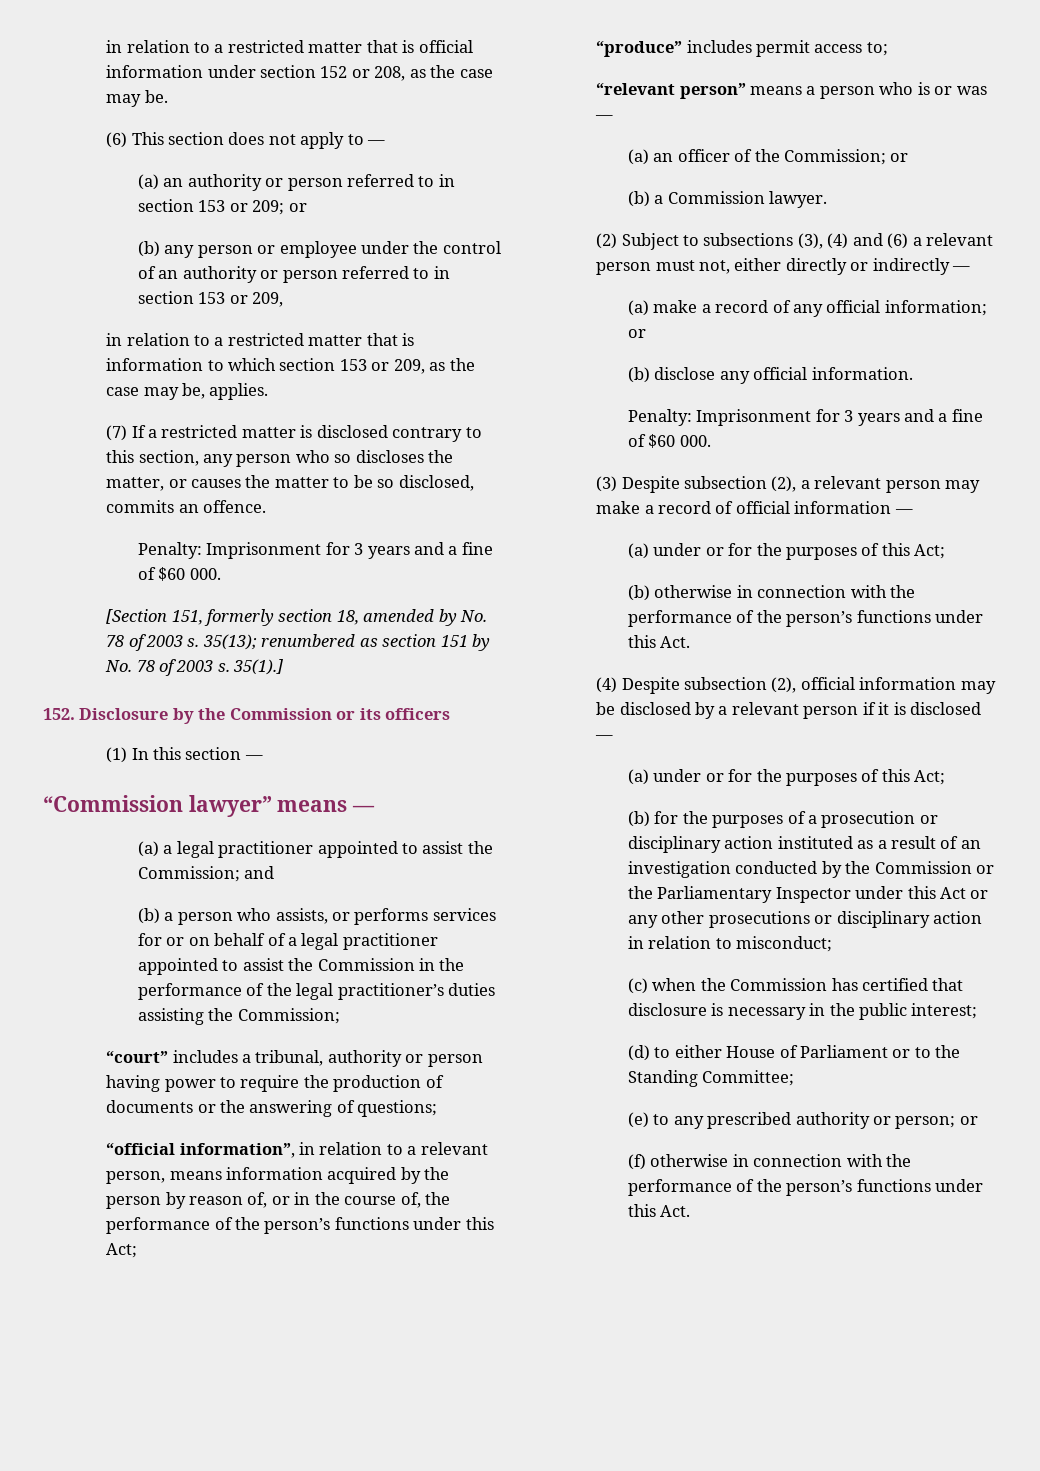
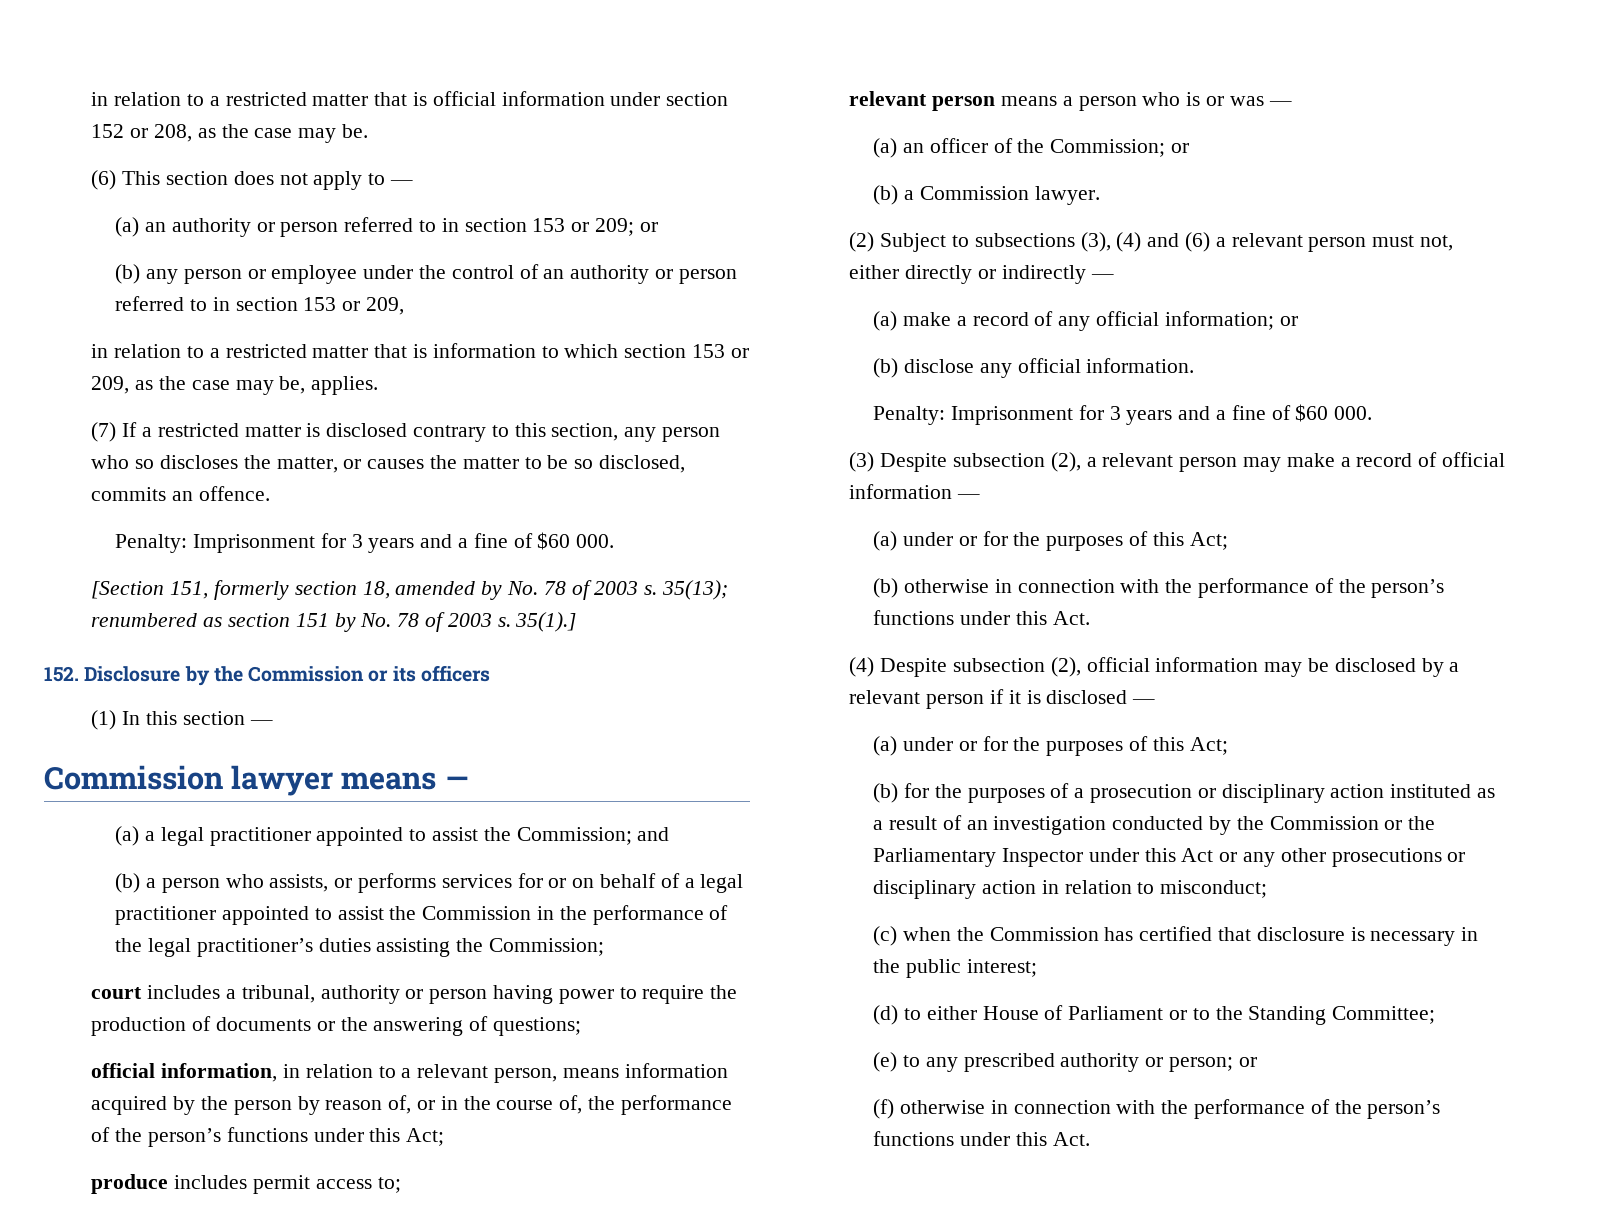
- “Commission lawyer” means —
+ Commission lawyer means —
- “court” includes a tribunal, authority or person having power to require the production of documents or the answering of questions;
+ court includes a tribunal, authority or person having power to require the production of documents or the answering of questions;
- “official information”, in relation to a relevant person, means information acquired by the person by reason of, or in the course of, the performance of the person’s functions under this Act;
+ official information, in relation to a relevant person, means information acquired by the person by reason of, or in the course of, the performance of the person’s functions under this Act;
- “produce” includes permit access to;
+ produce includes permit access to;
- “relevant person” means a person who is or was —
+ relevant person means a person who is or was —

